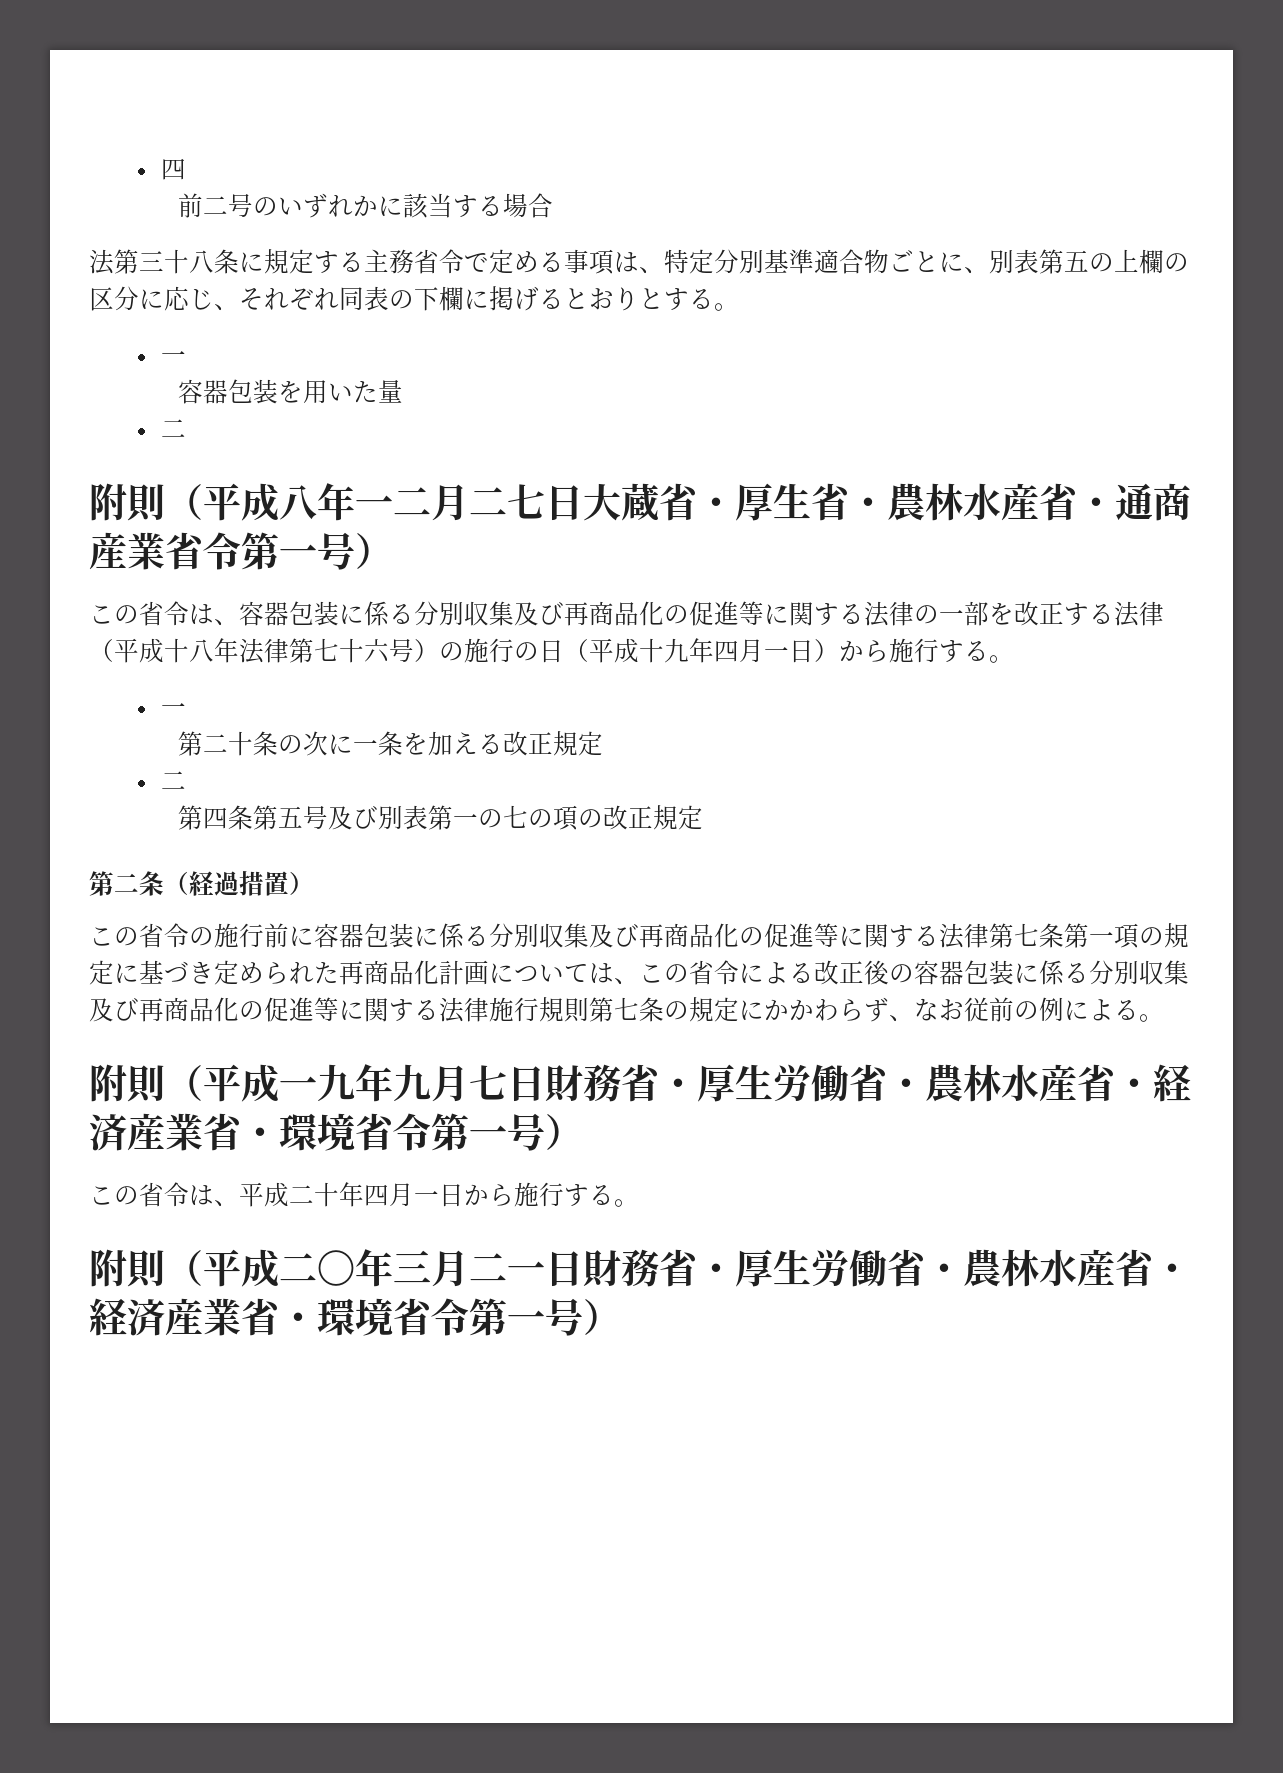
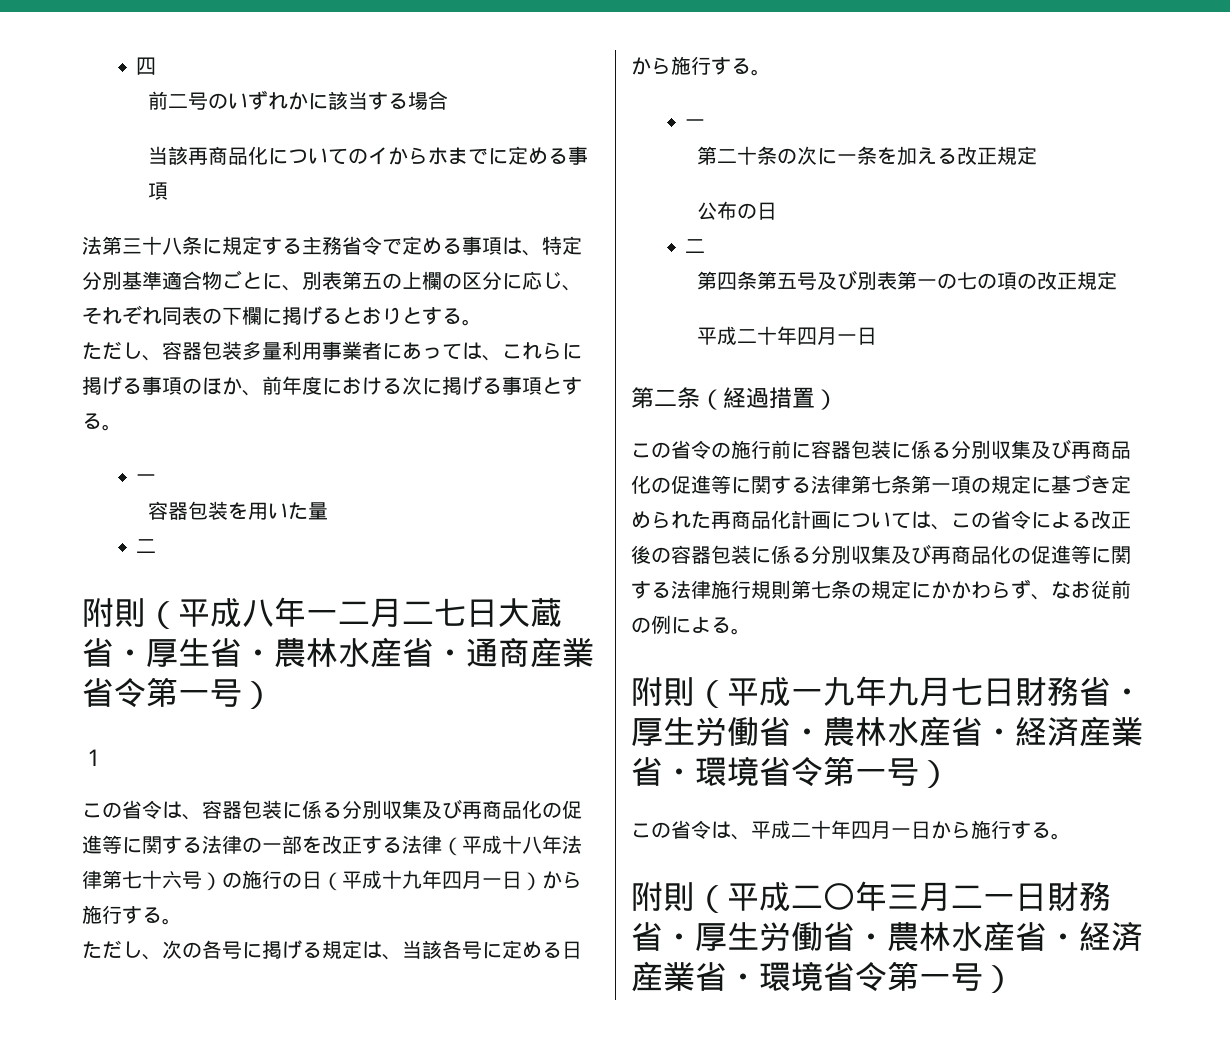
+ 当該再商品化についてのイからホまでに定める事項
+ ただし、容器包装多量利用事業者にあっては、これらに掲げる事項のほか、前年度における次に掲げる事項とする。
+ １
+ ただし、次の各号に掲げる規定は、当該各号に定める日から施行する。
+ 公布の日
  第四条第五号及び別表第一の七の項の改正規定
+ 平成二十年四月一日

